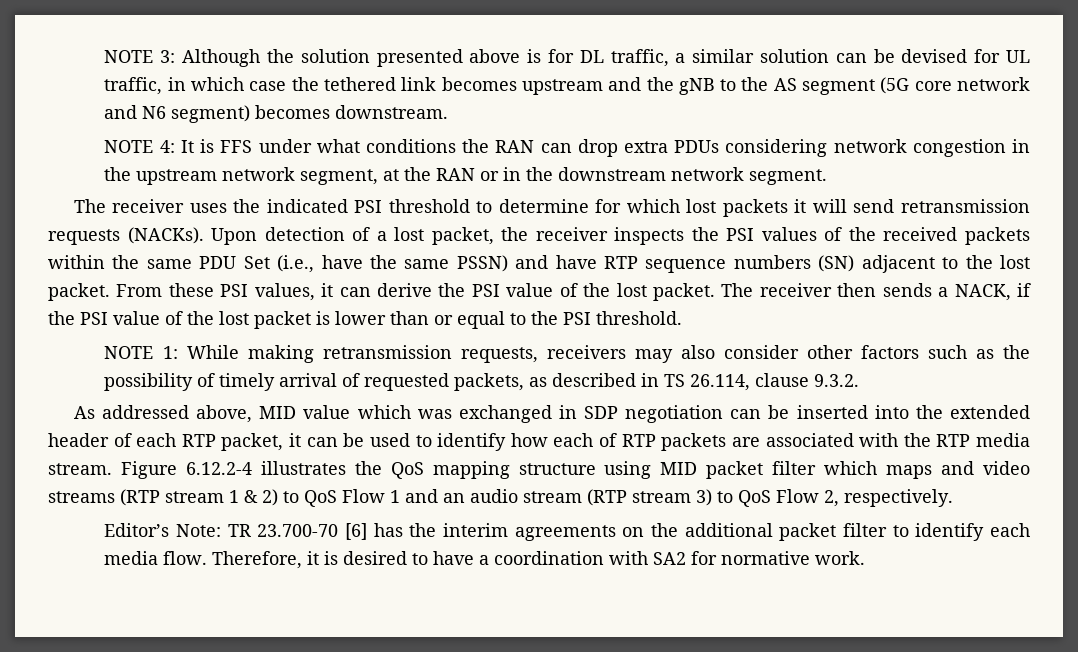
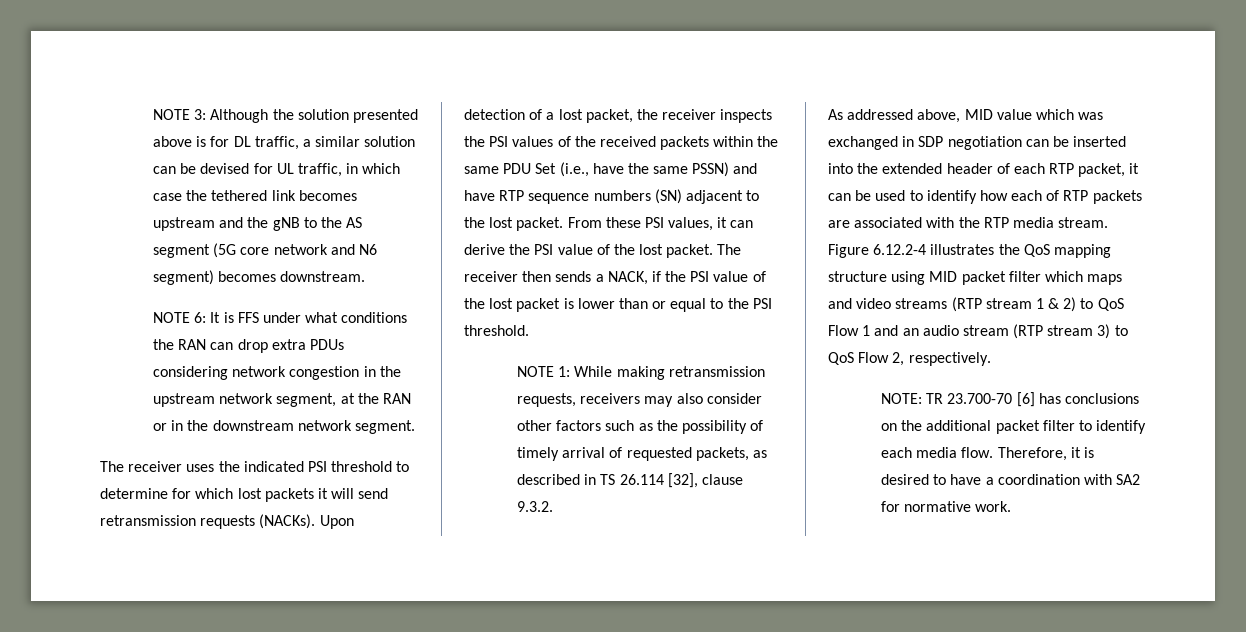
- NOTE 4: It is FFS under what conditions the RAN can drop extra PDUs considering network congestion in the upstream network segment, at the RAN or in the downstream network segment.
+ NOTE 6: It is FFS under what conditions the RAN can drop extra PDUs considering network congestion in the upstream network segment, at the RAN or in the downstream network segment.
- NOTE 1: While making retransmission requests, receivers may also consider other factors such as the possibility of timely arrival of requested packets, as described in TS 26.114, clause 9.3.2.
+ NOTE 1: While making retransmission requests, receivers may also consider other factors such as the possibility of timely arrival of requested packets, as described in TS 26.114 [32], clause 9.3.2.
- Editor’s Note: TR 23.700-70 [6] has the interim agreements on the additional packet filter to identify each media flow.
+ NOTE: TR 23.700-70 [6] has conclusions on the additional packet filter to identify each media flow.

